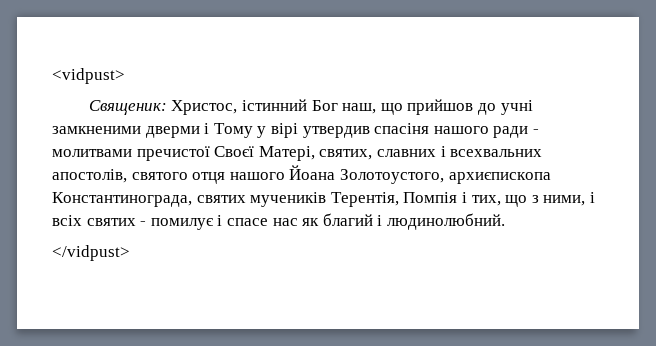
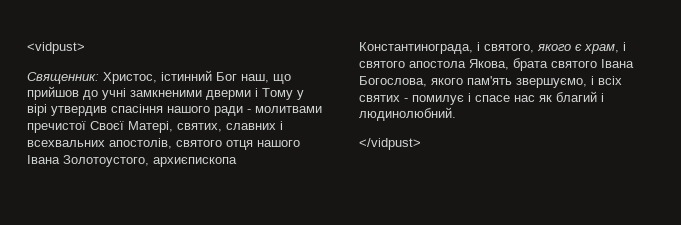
- Священик: Христос, істинний Бог наш, що прийшов до учні замкненими дверми і Тому у вірі утвердив спасіня нашого ради - молитвами пречистої Своєї Матері, святих, славних і всехвальних апостолів, святого отця нашого Йоана Золотоустого, архиєпископа Константинограда, святих мучеників Терентія, Помпія і тих, що з ними, і всіх святих - помилує і спасе нас як благий і людинолюбний.
+ Священник: Христос, істинний Бог наш, що прийшов до учні замкненими дверми і Тому у вірі утвердив спасіння нашого ради - молитвами пречистої Своєї Матері, святих, славних і всехвальних апостолів, святого отця нашого Івана Золотоустого, архиєпископа Константинограда, і святого, якого є храм, і святого апостола Якова, брата святого Івана Богослова, якого пам'ять звершуємо, і всіх святих - помилує і спасе нас як благий і людинолюбний.

